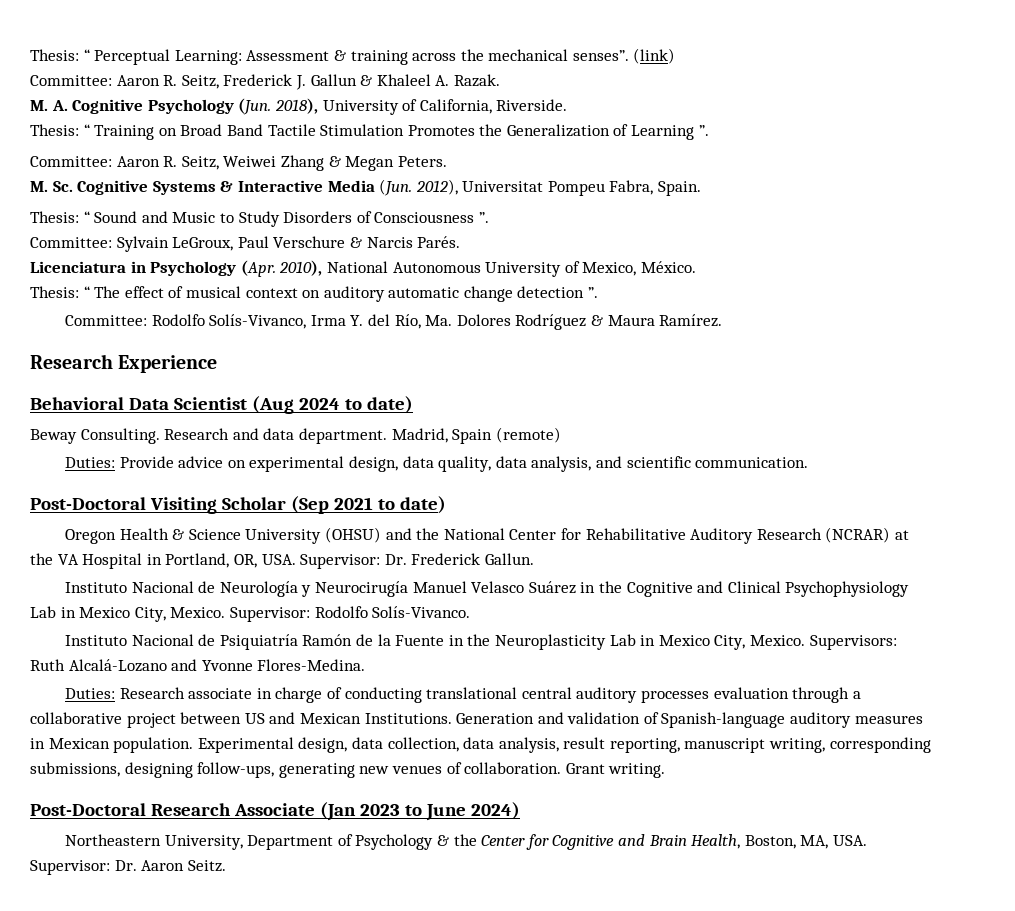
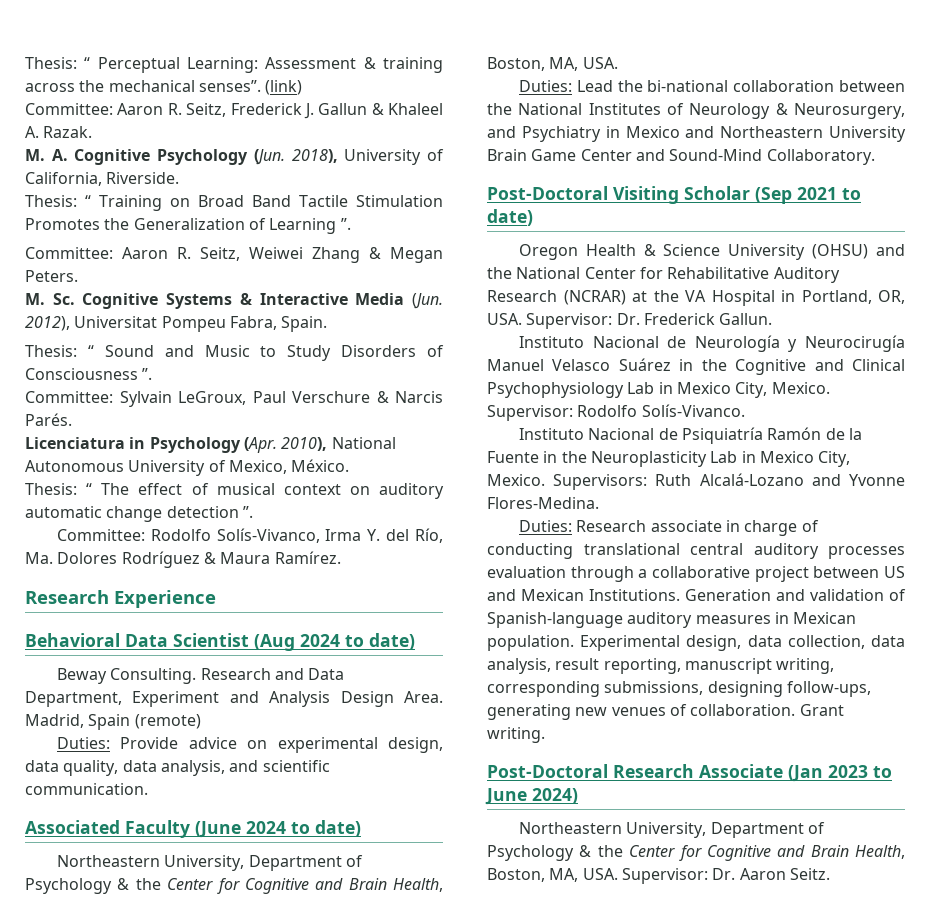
- Research and data department.
+ Research and Data Department, Experiment and Analysis Design Area.
+ Associated Faculty (June 2024 to date)
+ Northeastern University, Department of Psychology & the Center for Cognitive and Brain Health, Boston, MA, USA.
+ Duties: Lead the bi-national collaboration between the National Institutes of Neurology & Neurosurgery, and Psychiatry in Mexico and Northeastern University Brain Game Center and Sound-Mind Collaboratory.

